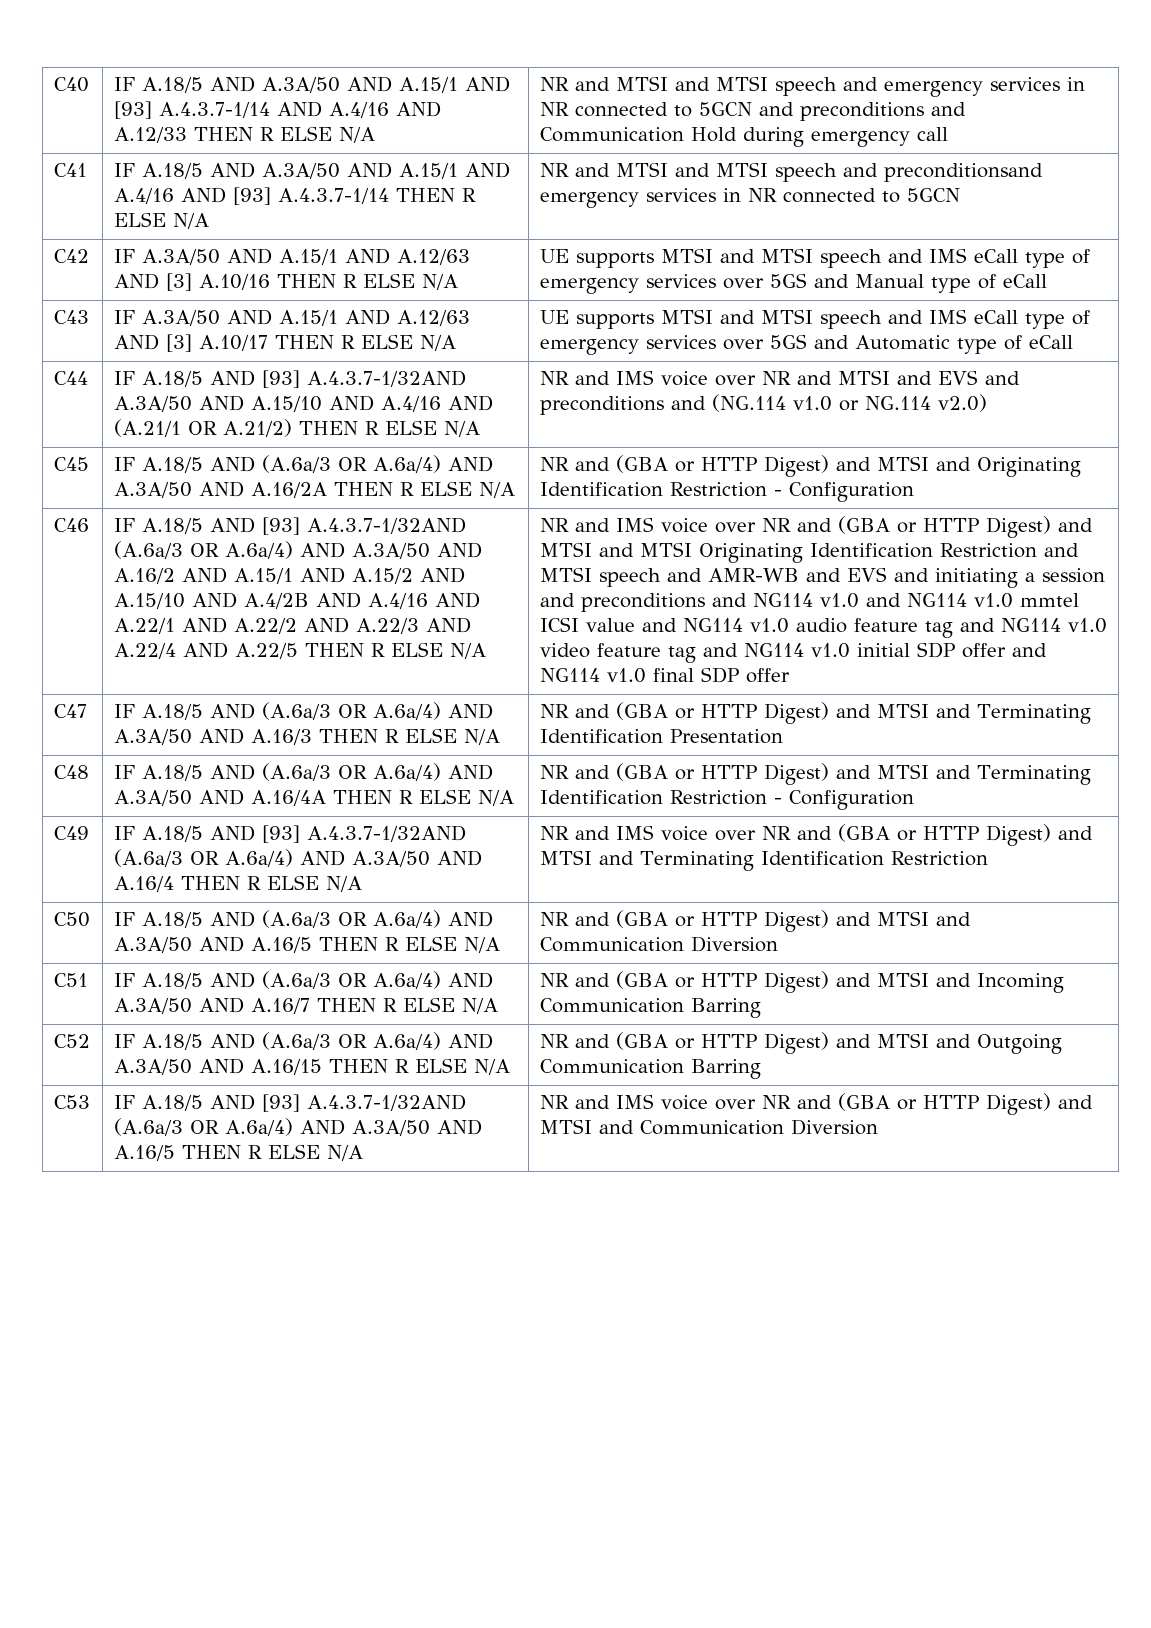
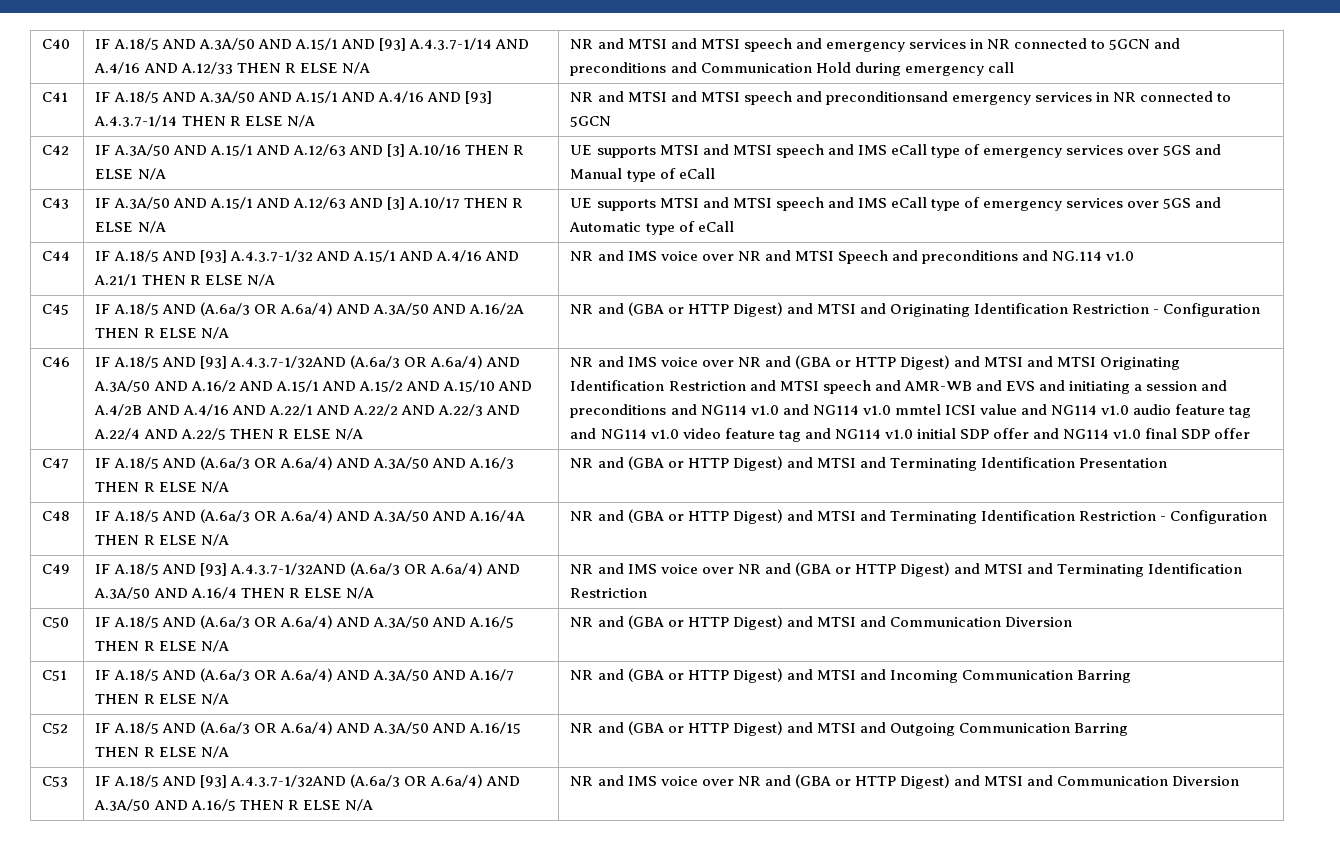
- C44 | IF A.18/5 AND [93] A.4.3.7-1/32AND A.3A/50 AND A.15/10 AND A.4/16 AND (A.21/1 OR A.21/2) THEN R ELSE N/A | NR and IMS voice over NR and MTSI and EVS and preconditions and (NG.114 v1.0 or NG.114 v2.0)
+ C44 | IF A.18/5 AND [93] A.4.3.7-1/32 AND A.15/1 AND A.4/16 AND A.21/1 THEN R ELSE N/A | NR and IMS voice over NR and MTSI Speech and preconditions and NG.114 v1.0

